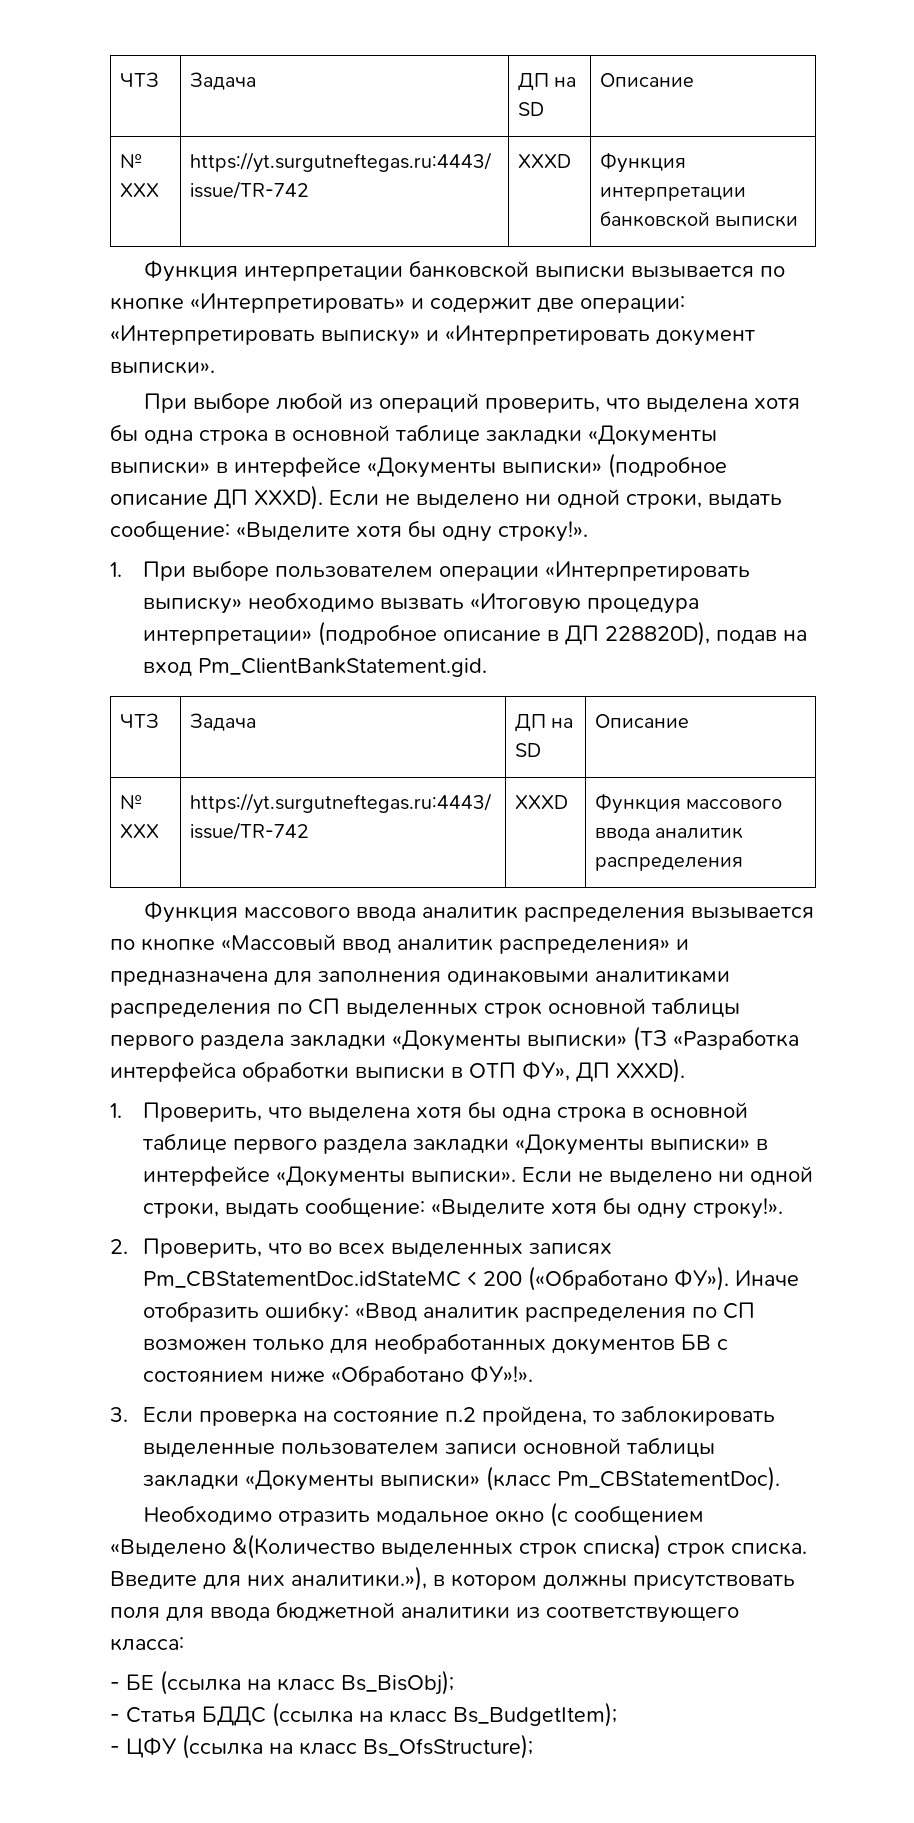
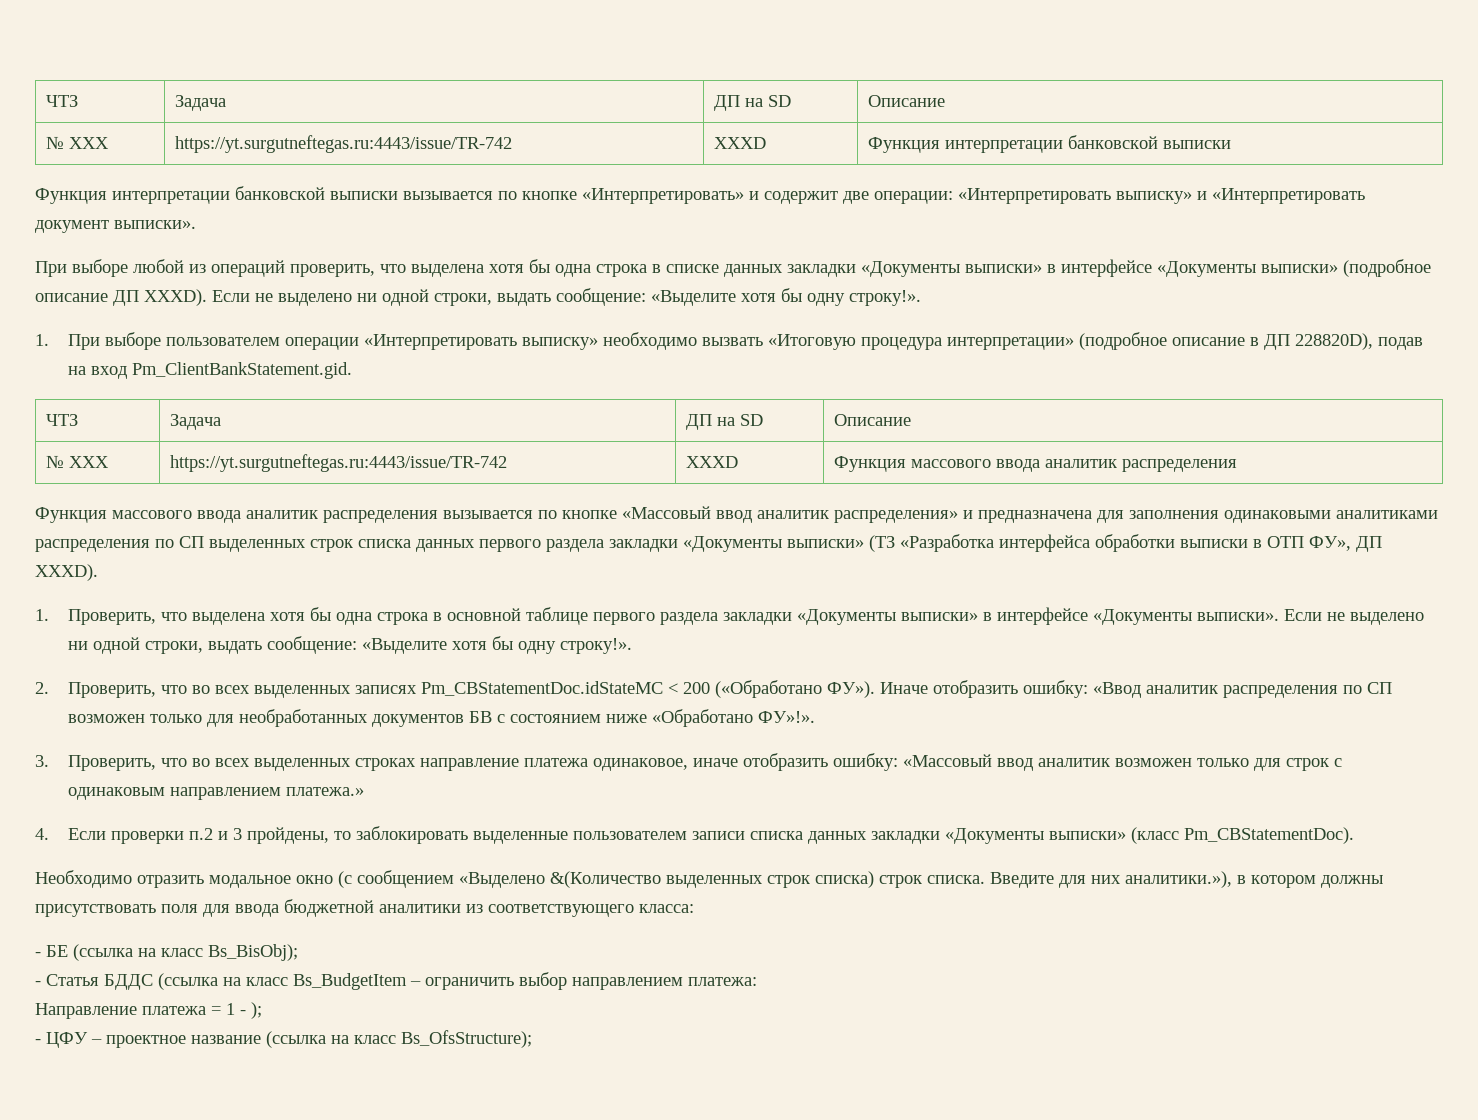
- При выборе любой из операций проверить, что выделена хотя бы одна строка в основной таблице закладки «Документы выписки» в интерфейсе «Документы выписки» (подробное описание ДП XXXD).
+ При выборе любой из операций проверить, что выделена хотя бы одна строка в списке данных закладки «Документы выписки» в интерфейсе «Документы выписки» (подробное описание ДП XXXD).
- Функция массового ввода аналитик распределения вызывается по кнопке «Массовый ввод аналитик распределения» и предназначена для заполнения одинаковыми аналитиками распределения по СП выделенных строк основной таблицы первого раздела закладки «Документы выписки» (ТЗ «Разработка интерфейса обработки выписки в ОТП ФУ», ДП ХХХD).
+ Функция массового ввода аналитик распределения вызывается по кнопке «Массовый ввод аналитик распределения» и предназначена для заполнения одинаковыми аналитиками распределения по СП выделенных строк списка данных первого раздела закладки «Документы выписки» (ТЗ «Разработка интерфейса обработки выписки в ОТП ФУ», ДП ХХХD).
- 3. Если проверка на состояние п.2 пройдена, то заблокировать выделенные пользователем записи основной таблицы закладки «Документы выписки» (класс Pm_CBStatementDoc).
+ 3. Проверить, что во всех выделенных строках направление платежа одинаковое, иначе отобразить ошибку: «Массовый ввод аналитик возможен только для строк с одинаковым направлением платежа.»
+ 4. Если проверки п.2 и 3 пройдены, то заблокировать выделенные пользователем записи списка данных закладки «Документы выписки» (класс Pm_CBStatementDoc).
- - Статья БДДС (ссылка на класс Bs_BudgetItem);
+ - Статья БДДС (ссылка на класс Bs_BudgetItem – ограничить выбор направлением платежа:
+ Направление платежа = 1 - );
- - ЦФУ (ссылка на класс Bs_OfsStructure);
+ - ЦФУ – проектное название (ссылка на класс Bs_OfsStructure);

